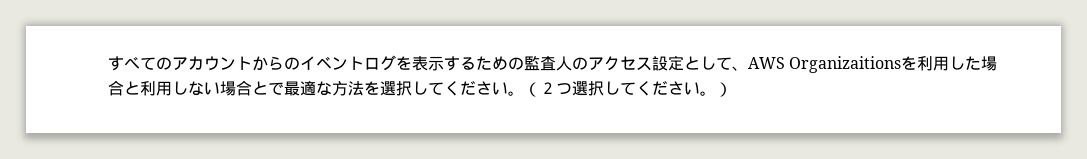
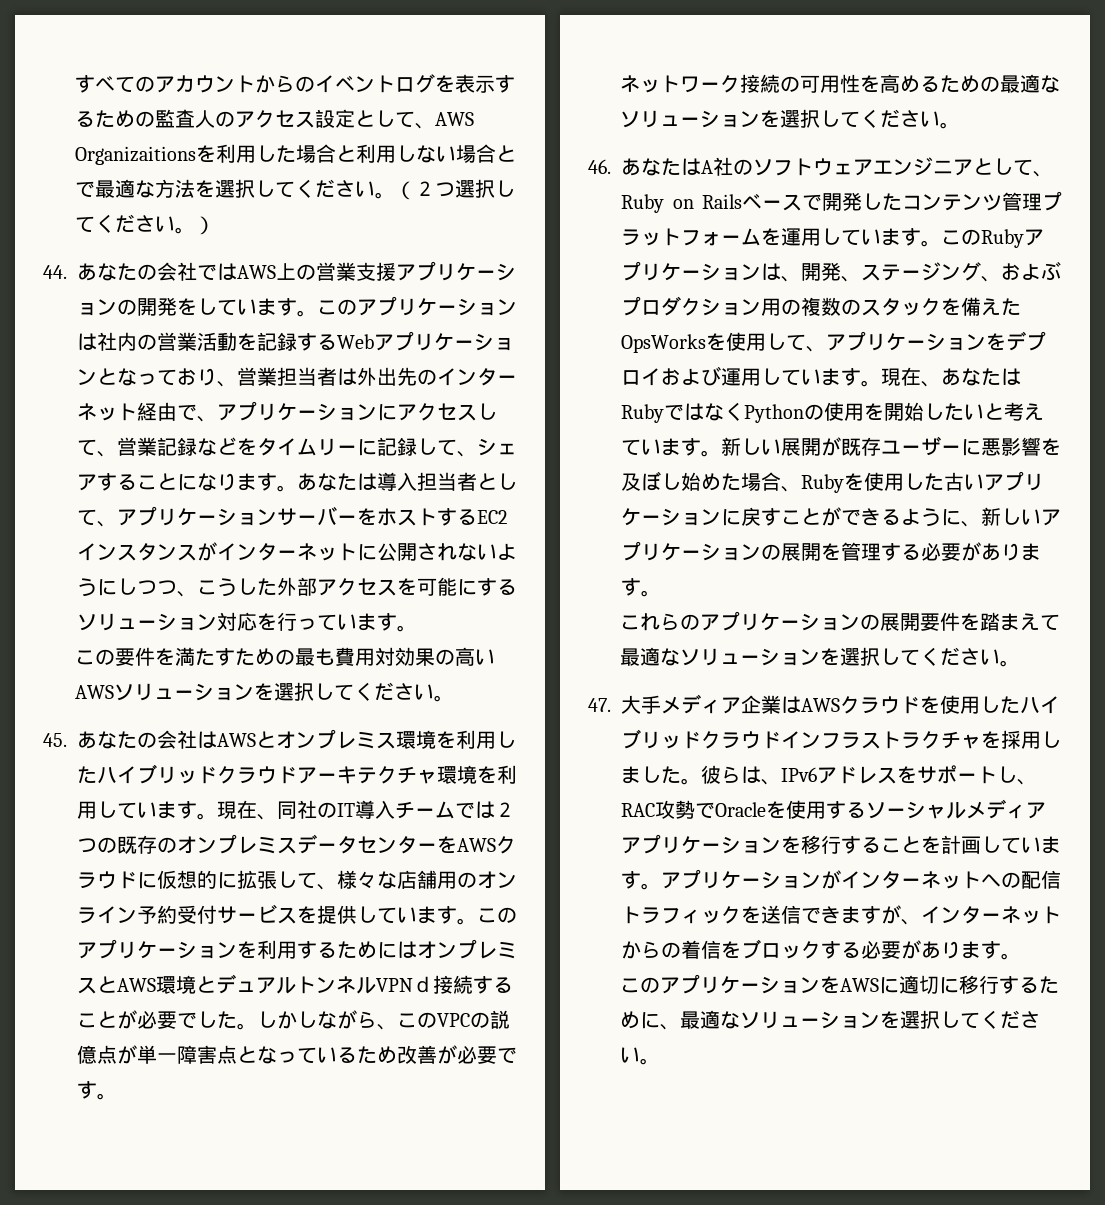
+ 44.あなたの会社ではAWS上の営業支援アプリケーションの開発をしています。このアプリケーションは社内の営業活動を記録するWebアプリケーションとなっており、営業担当者は外出先のインターネット経由で、アプリケーションにアクセスして、営業記録などをタイムリーに記録して、シェアすることになります。あなたは導入担当者として、アプリケーションサーバーをホストするEC2インスタンスがインターネットに公開されないようにしつつ、こうした外部アクセスを可能にするソリューション対応を行っています。
+ この要件を満たすための最も費用対効果の高いAWSソリューションを選択してください。
+ 45.あなたの会社はAWSとオンプレミス環境を利用したハイブリッドクラウドアーキテクチャ環境を利用しています。現在、同社のIT導入チームでは２つの既存のオンプレミスデータセンターをAWSクラウドに仮想的に拡張して、様々な店舗用のオンライン予約受付サービスを提供しています。このアプリケーションを利用するためにはオンプレミスとAWS環境とデュアルトンネルVPNｄ接続することが必要でした。しかしながら、このVPCの説億点が単一障害点となっているため改善が必要です。
+ ネットワーク接続の可用性を高めるための最適なソリューションを選択してください。
+ 46.あなたはA社のソフトウェアエンジニアとして、Ruby on Railsベースで開発したコンテンツ管理プラットフォームを運用しています。このRubyアプリケーションは、開発、ステージング、およぶプロダクション用の複数のスタックを備えたOpsWorksを使用して、アプリケーションをデプロイおよび運用しています。現在、あなたはRubyではなくPythonの使用を開始したいと考えています。新しい展開が既存ユーザーに悪影響を及ぼし始めた場合、Rubyを使用した古いアプリケーションに戻すことができるように、新しいアプリケーションの展開を管理する必要があります。
+ これらのアプリケーションの展開要件を踏まえて最適なソリューションを選択してください。
+ 47.大手メディア企業はAWSクラウドを使用したハイブリッドクラウドインフラストラクチャを採用しました。彼らは、IPv6アドレスをサポートし、RAC攻勢でOracleを使用するソーシャルメディアアプリケーションを移行することを計画しています。アプリケーションがインターネットへの配信トラフィックを送信できますが、インターネットからの着信をブロックする必要があります。
+ このアプリケーションをAWSに適切に移行するために、最適なソリューションを選択してください。

